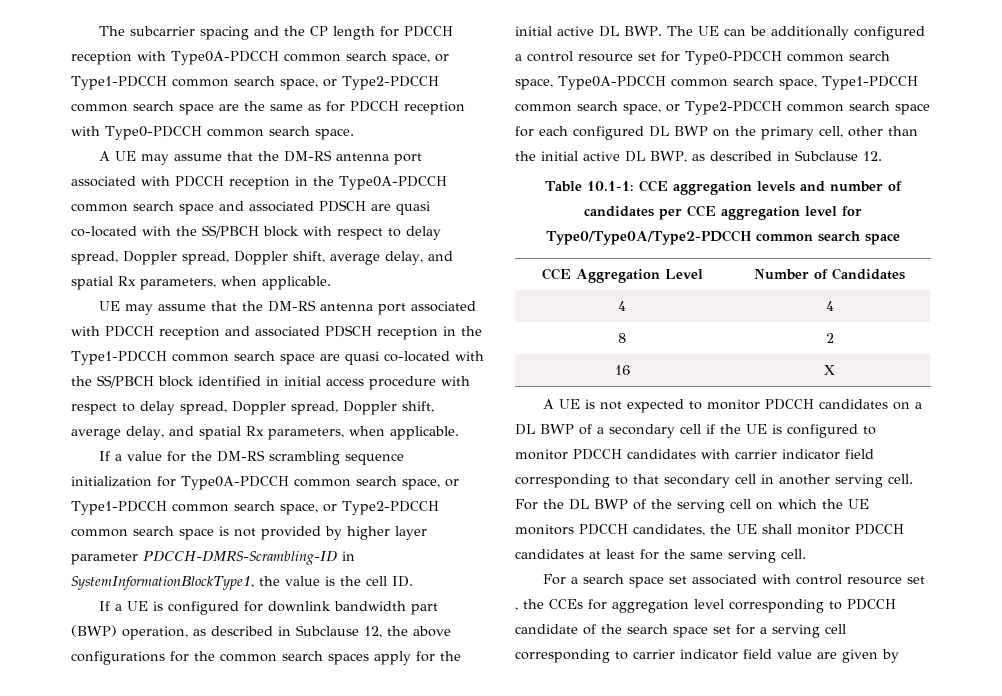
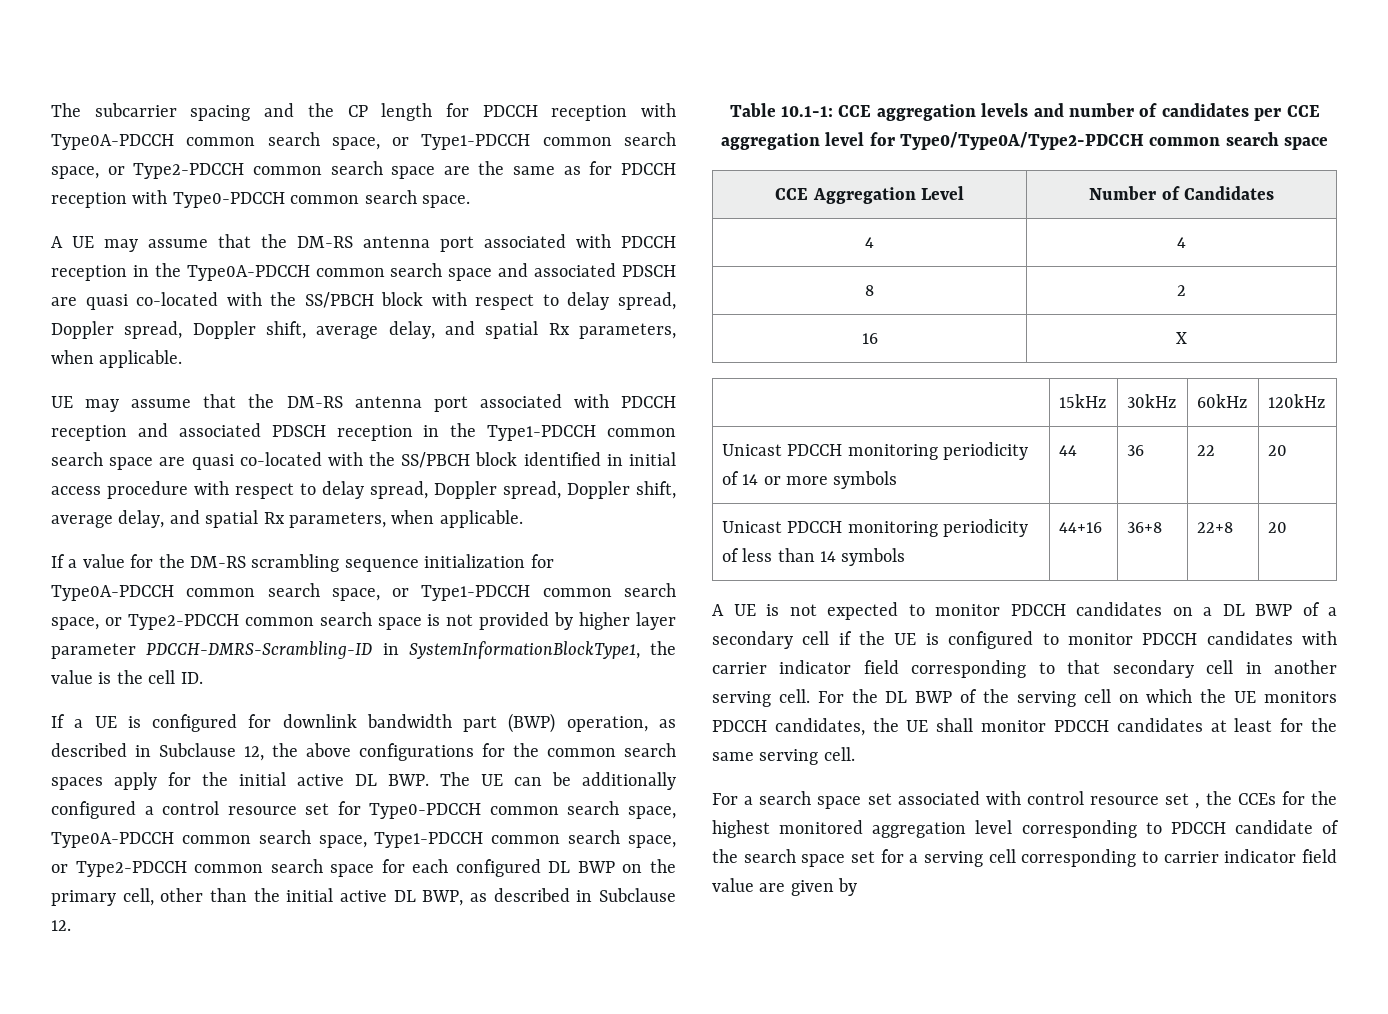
+ | 15kHz | 30kHz | 60kHz | 120kHz
+ Unicast PDCCH monitoring periodicity of 14 or more symbols | 44 | 36 | 22 | 20
+ Unicast PDCCH monitoring periodicity of less than 14 symbols | 44+16 | 36+8 | 22+8 | 20
- For a search space set associated with control resource set , the CCEs for aggregation level corresponding to PDCCH candidate of the search space set for a serving cell corresponding to carrier indicator field value are given by
+ For a search space set associated with control resource set , the CCEs for the highest monitored aggregation level corresponding to PDCCH candidate of the search space set for a serving cell corresponding to carrier indicator field value are given by

